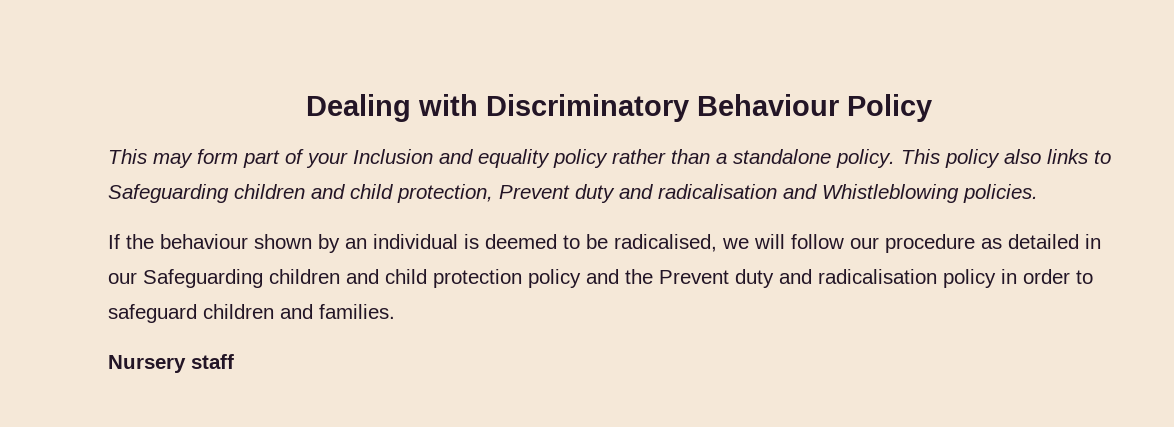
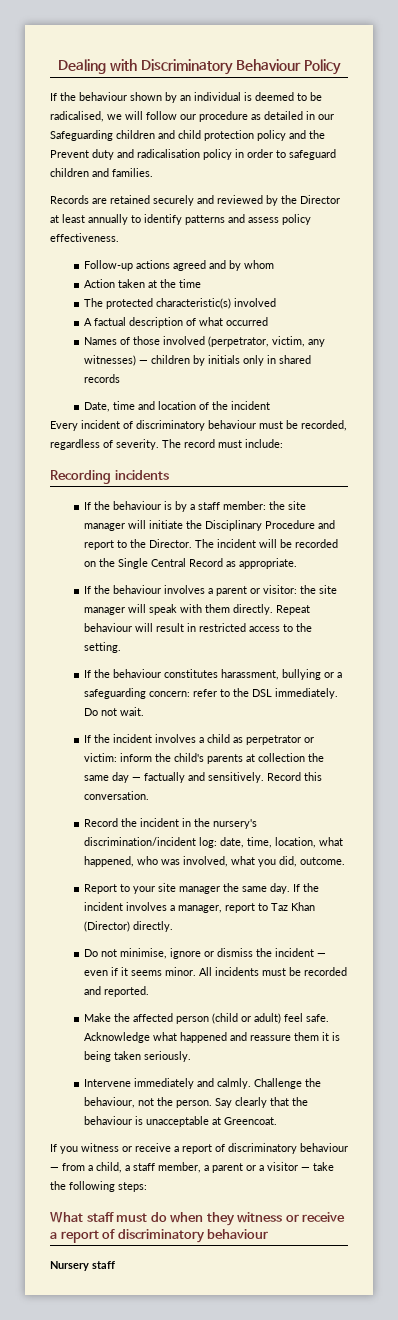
- This may form part of your Inclusion and equality policy rather than a standalone policy. This policy also links to Safeguarding children and child protection, Prevent duty and radicalisation and Whistleblowing policies.
+ Records are retained securely and reviewed by the Director at least annually to identify patterns and assess policy effectiveness.
+ Follow-up actions agreed and by whom
+ Action taken at the time
+ The protected characteristic(s) involved
+ A factual description of what occurred
+ Names of those involved (perpetrator, victim, any witnesses) — children by initials only in shared records
+ Date, time and location of the incident
+ Every incident of discriminatory behaviour must be recorded, regardless of severity. The record must include:
+ Recording incidents
+ If the behaviour is by a staff member: the site manager will initiate the Disciplinary Procedure and report to the Director. The incident will be recorded on the Single Central Record as appropriate.
+ If the behaviour involves a parent or visitor: the site manager will speak with them directly. Repeat behaviour will result in restricted access to the setting.
+ If the behaviour constitutes harassment, bullying or a safeguarding concern: refer to the DSL immediately. Do not wait.
+ If the incident involves a child as perpetrator or victim: inform the child's parents at collection the same day — factually and sensitively. Record this conversation.
+ Record the incident in the nursery's discrimination/incident log: date, time, location, what happened, who was involved, what you did, outcome.
+ Report to your site manager the same day. If the incident involves a manager, report to Taz Khan (Director) directly.
+ Do not minimise, ignore or dismiss the incident — even if it seems minor. All incidents must be recorded and reported.
+ Make the affected person (child or adult) feel safe. Acknowledge what happened and reassure them it is being taken seriously.
+ Intervene immediately and calmly. Challenge the behaviour, not the person. Say clearly that the behaviour is unacceptable at Greencoat.
+ If you witness or receive a report of discriminatory behaviour — from a child, a staff member, a parent or a visitor — take the following steps:
+ What staff must do when they witness or receive a report of discriminatory behaviour

